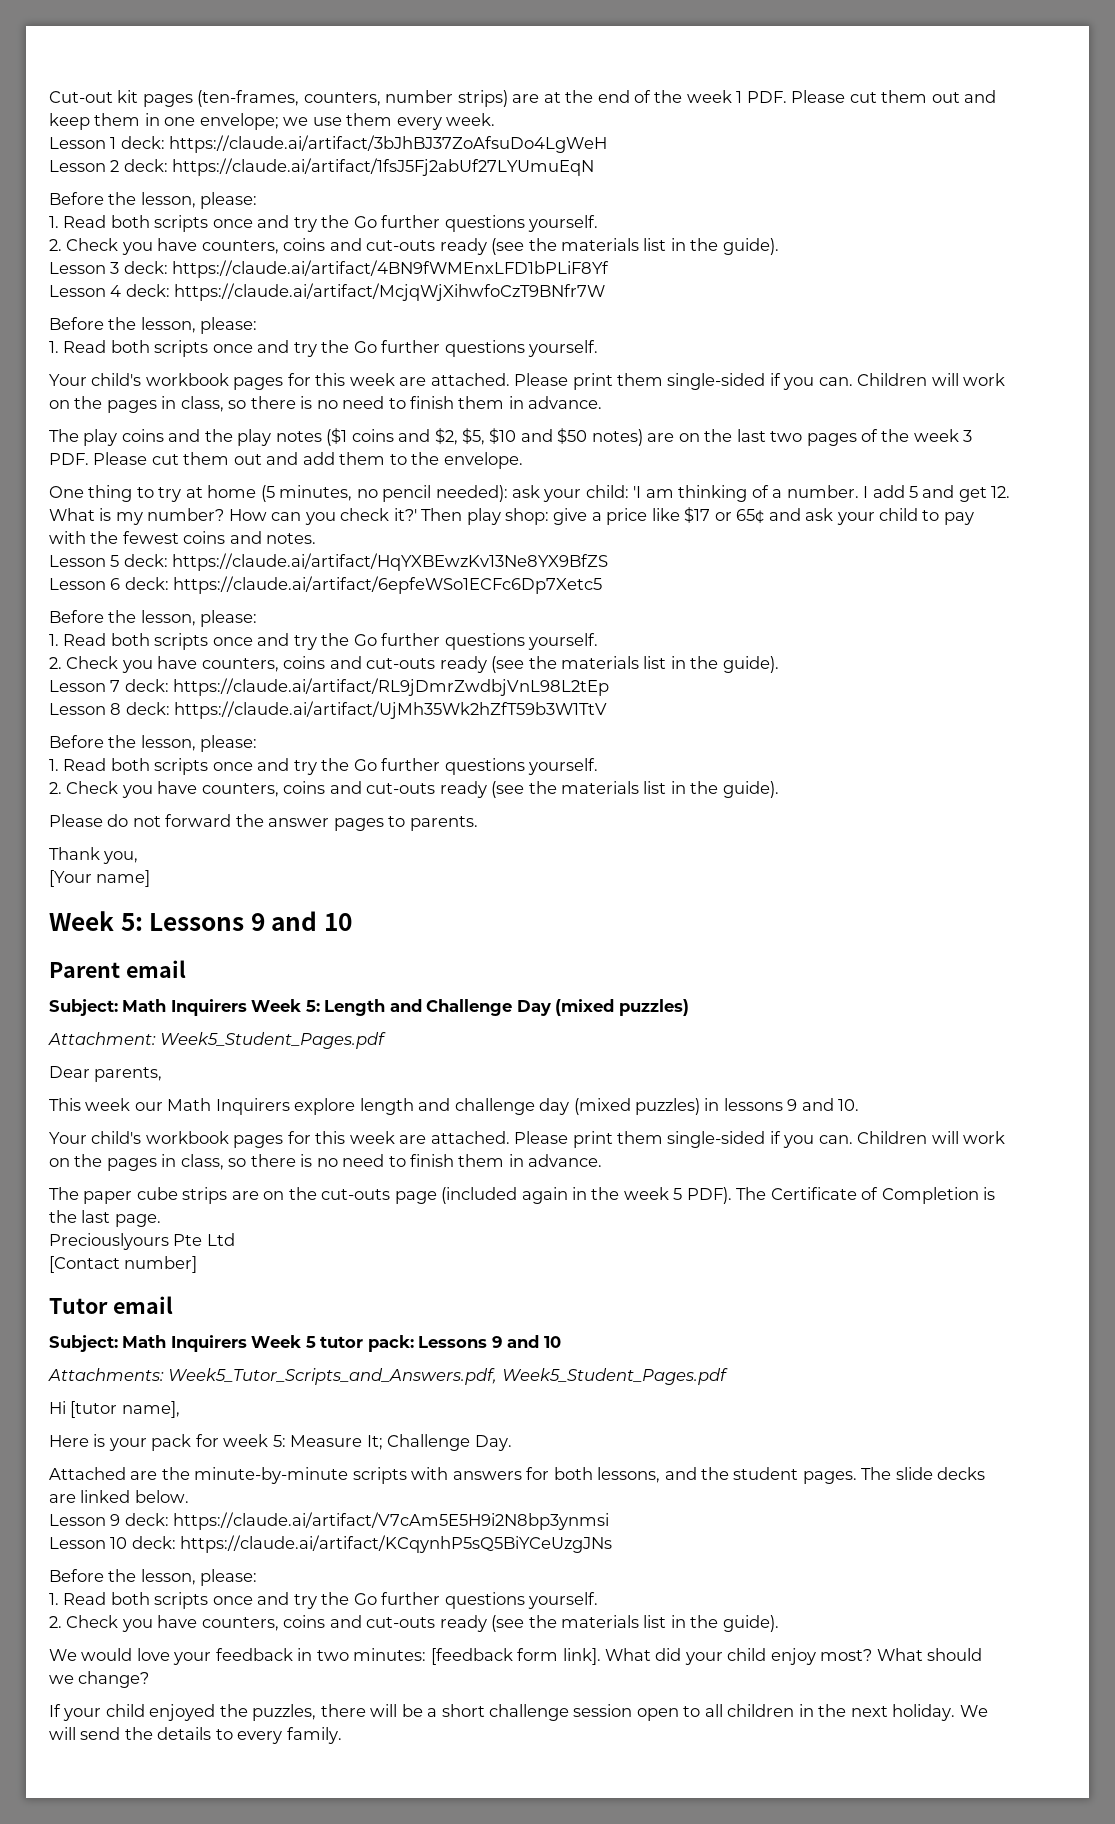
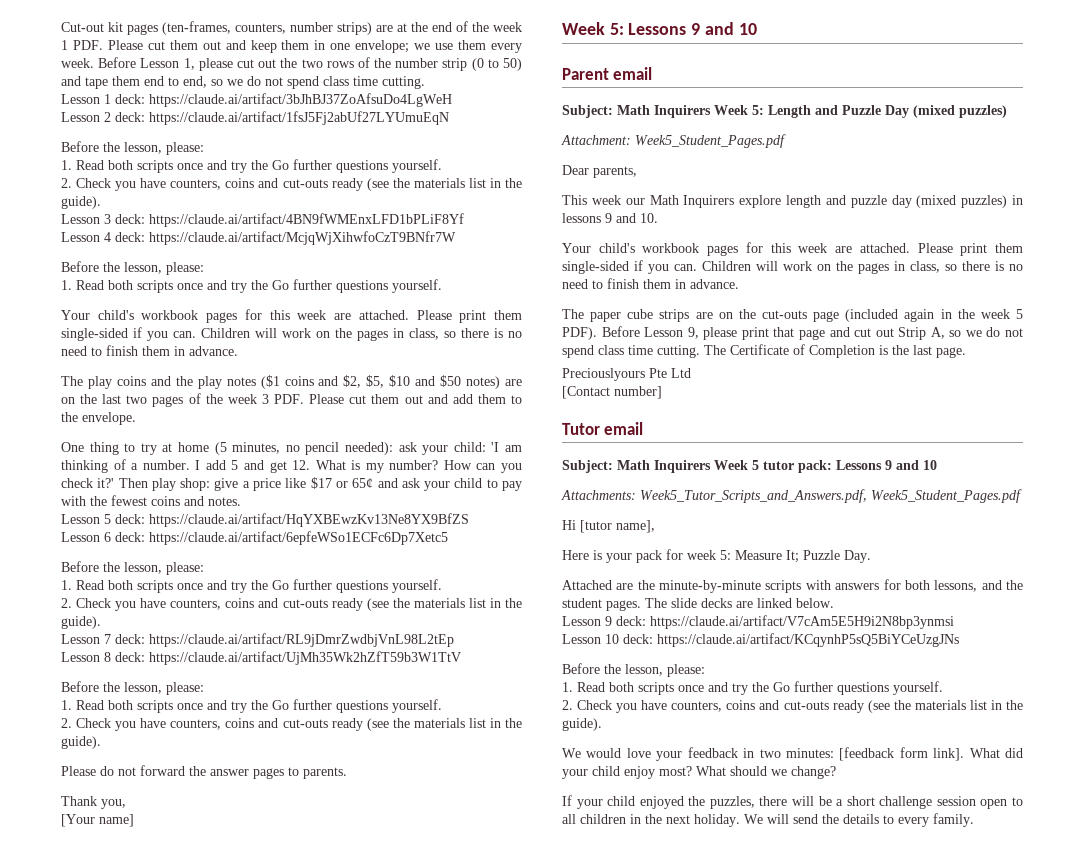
+ Before Lesson 1, please cut out the two rows of the number strip (0 to 50) and tape them end to end, so we do not spend class time cutting.
- Subject: Math Inquirers Week 5: Length and Challenge Day (mixed puzzles)
+ Subject: Math Inquirers Week 5: Length and Puzzle Day (mixed puzzles)
- This week our Math Inquirers explore length and challenge day (mixed puzzles) in lessons 9 and 10.
+ This week our Math Inquirers explore length and puzzle day (mixed puzzles) in lessons 9 and 10.
+ Before Lesson 9, please print that page and cut out Strip A, so we do not spend class time cutting.
- Here is your pack for week 5: Measure It; Challenge Day.
+ Here is your pack for week 5: Measure It; Puzzle Day.

